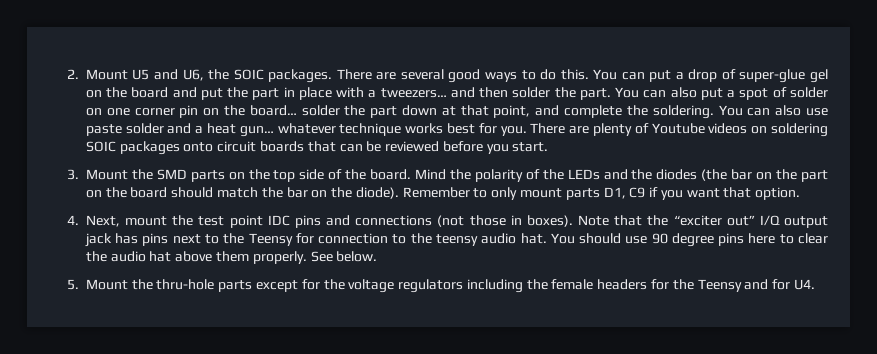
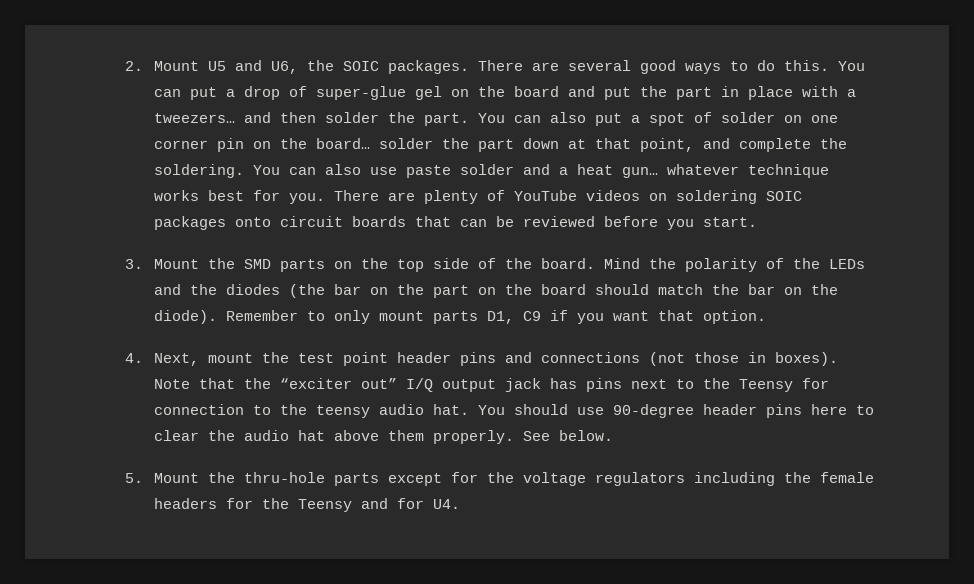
- There are plenty of Youtube videos on soldering SOIC packages onto circuit boards that can be reviewed before you start.
+ There are plenty of YouTube videos on soldering SOIC packages onto circuit boards that can be reviewed before you start.
- 4. Next, mount the test point IDC pins and connections (not those in boxes).
+ 4. Next, mount the test point header pins and connections (not those in boxes).
- You should use 90 degree pins here to clear the audio hat above them properly.
+ You should use 90-degree header pins here to clear the audio hat above them properly.

